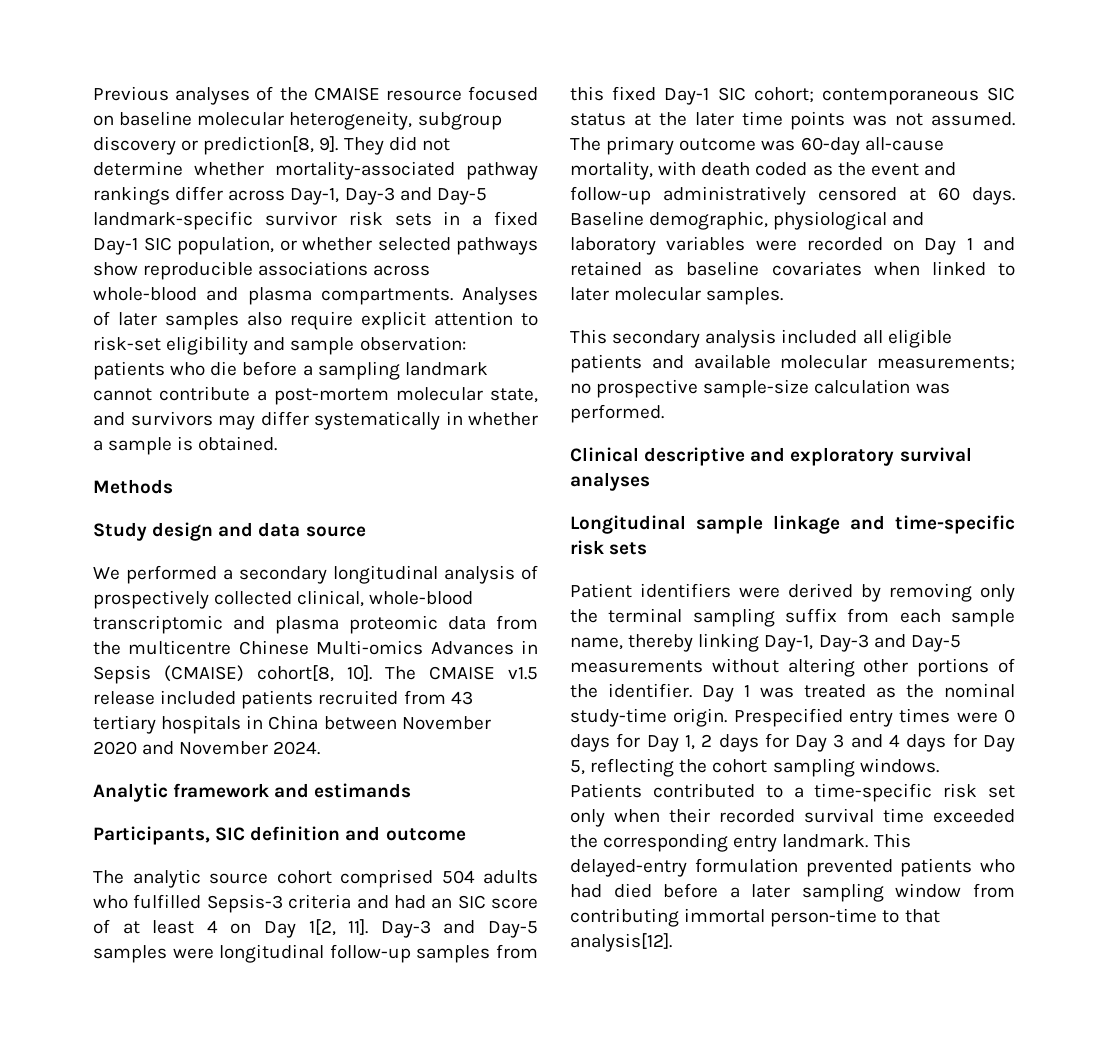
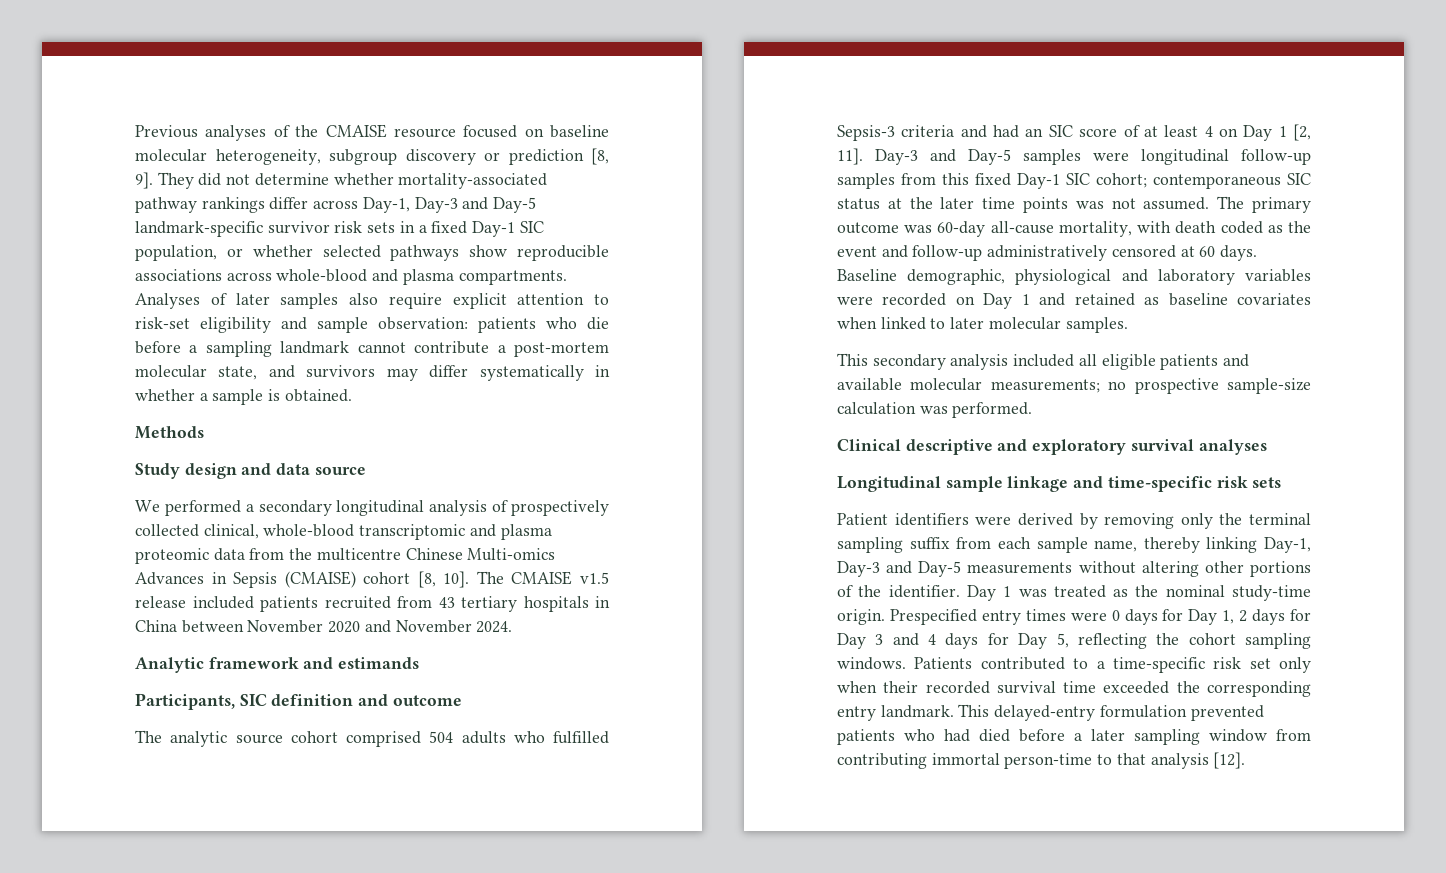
- Previous analyses of the CMAISE resource focused on baseline molecular heterogeneity, subgroup discovery or prediction[8, 9].
+ Previous analyses of the CMAISE resource focused on baseline molecular heterogeneity, subgroup discovery or prediction [8, 9].
- We performed a secondary longitudinal analysis of prospectively collected clinical, whole-blood transcriptomic and plasma proteomic data from the multicentre Chinese Multi-omics Advances in Sepsis (CMAISE) cohort[8, 10].
+ We performed a secondary longitudinal analysis of prospectively collected clinical, whole-blood transcriptomic and plasma proteomic data from the multicentre Chinese Multi-omics Advances in Sepsis (CMAISE) cohort [8, 10].
- The analytic source cohort comprised 504 adults who fulfilled Sepsis-3 criteria and had an SIC score of at least 4 on Day 1[2, 11].
+ The analytic source cohort comprised 504 adults who fulfilled Sepsis-3 criteria and had an SIC score of at least 4 on Day 1 [2, 11].
- This delayed-entry formulation prevented patients who had died before a later sampling window from contributing immortal person-time to that analysis[12].
+ This delayed-entry formulation prevented patients who had died before a later sampling window from contributing immortal person-time to that analysis [12].

